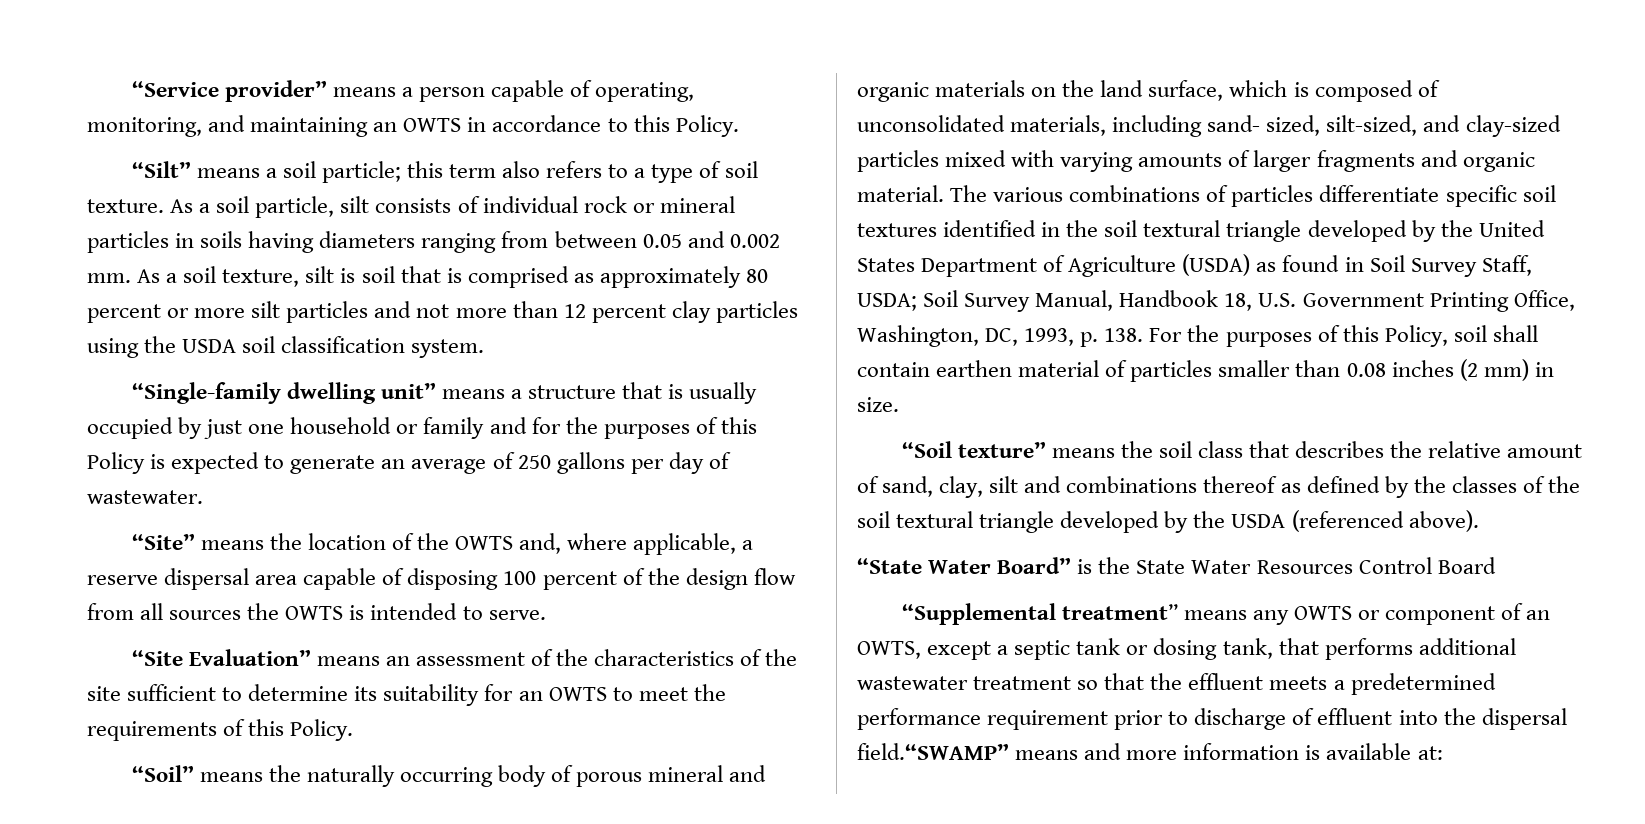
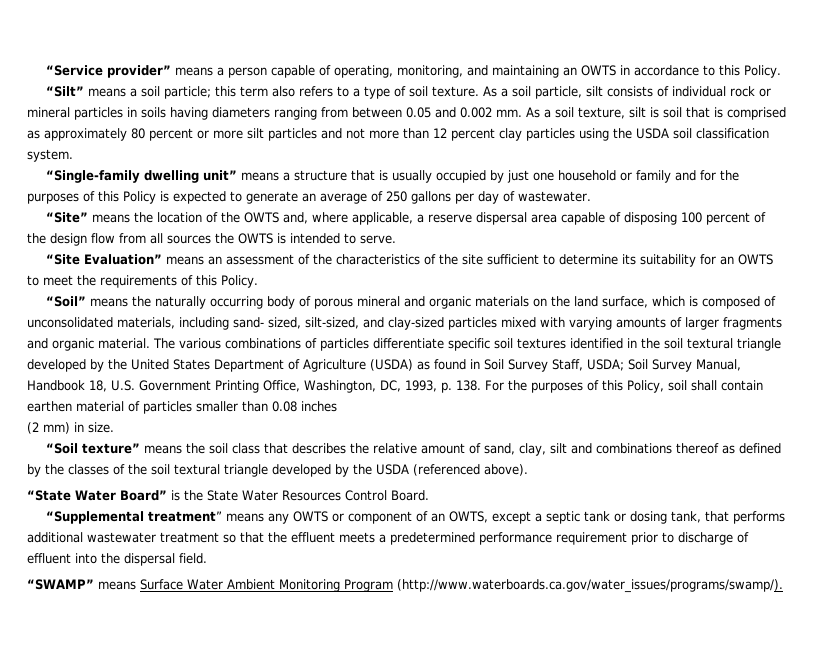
- Soil Survey Manual, Handbook 18, U.S. Government Printing Office, Washington, DC, 1993, p. 138. For the purposes of this Policy, soil shall contain earthen material of particles smaller than 0.08 inches (2 mm) in size.
+ Soil Survey Manual, Handbook 18, U.S. Government Printing Office, Washington, DC, 1993, p. 138. For the purposes of this Policy, soil shall contain earthen material of particles smaller than 0.08 inches
+ (2 mm) in size.
- “State Water Board” is the State Water Resources Control Board
+ “State Water Board” is the State Water Resources Control Board.
- “Supplemental treatment” means any OWTS or component of an OWTS, except a septic tank or dosing tank, that performs additional wastewater treatment so that the effluent meets a predetermined performance requirement prior to discharge of effluent into the dispersal field.“SWAMP” means and more information is available at:
+ “Supplemental treatment” means any OWTS or component of an OWTS, except a septic tank or dosing tank, that performs additional wastewater treatment so that the effluent meets a predetermined performance requirement prior to discharge of effluent into the dispersal field.
+ “SWAMP” means Surface Water Ambient Monitoring Program (http://www.waterboards.ca.gov/water_issues/programs/swamp/).

